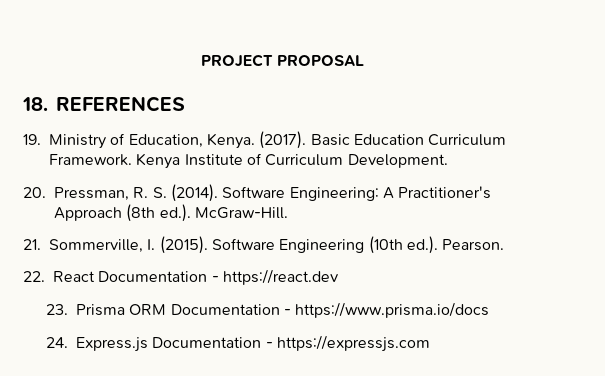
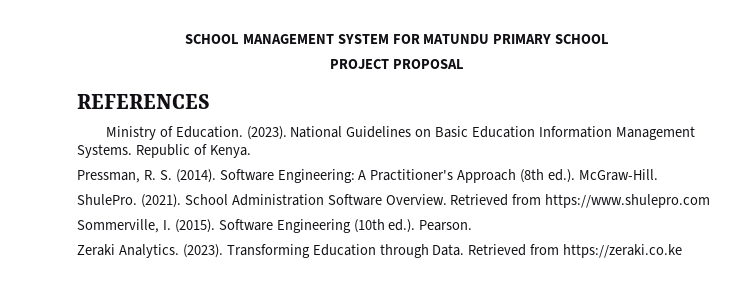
+ SCHOOL MANAGEMENT SYSTEM FOR MATUNDU PRIMARY SCHOOL
- 18. REFERENCES
+ REFERENCES
- 19. Ministry of Education, Kenya. (2017). Basic Education Curriculum Framework. Kenya Institute of Curriculum Development.
- 20. Pressman, R. S. (2014).
+ Ministry of Education. (2023). National Guidelines on Basic Education Information Management Systems. Republic of Kenya.
+ Pressman, R. S. (2014).
- 21. Sommerville, I. (2015).
+ ShulePro. (2021). School Administration Software Overview. Retrieved from https://www.shulepro.com
+ Sommerville, I. (2015).
- 22. React Documentation - https://react.dev
- 23. Prisma ORM Documentation - https://www.prisma.io/docs
- 24. Express.js Documentation - https://expressjs.com
+ Zeraki Analytics. (2023). Transforming Education through Data. Retrieved from https://zeraki.co.ke

